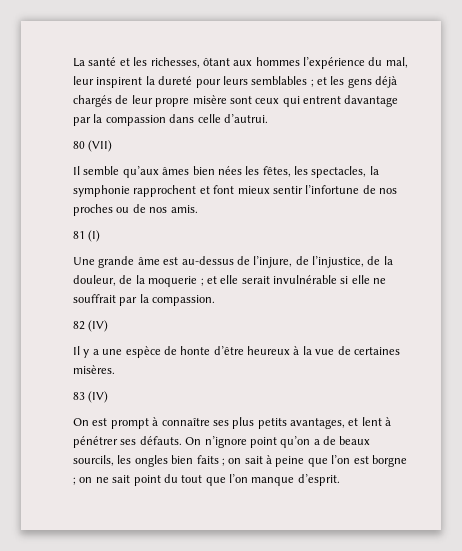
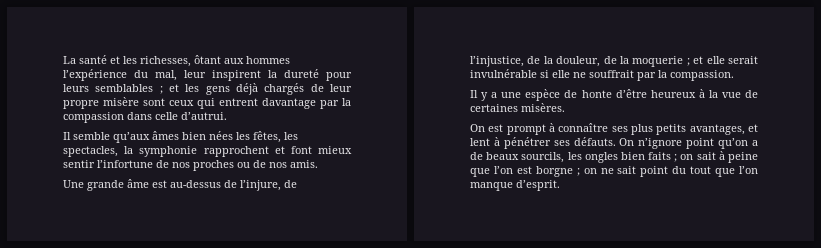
- 80 (VII)
- 81 (I)
- 82 (IV)
- 83 (IV)

